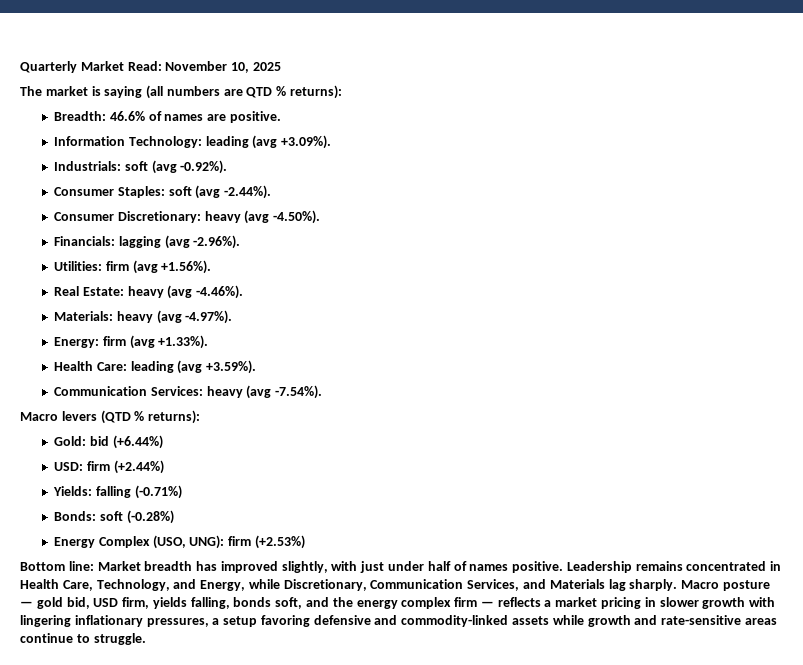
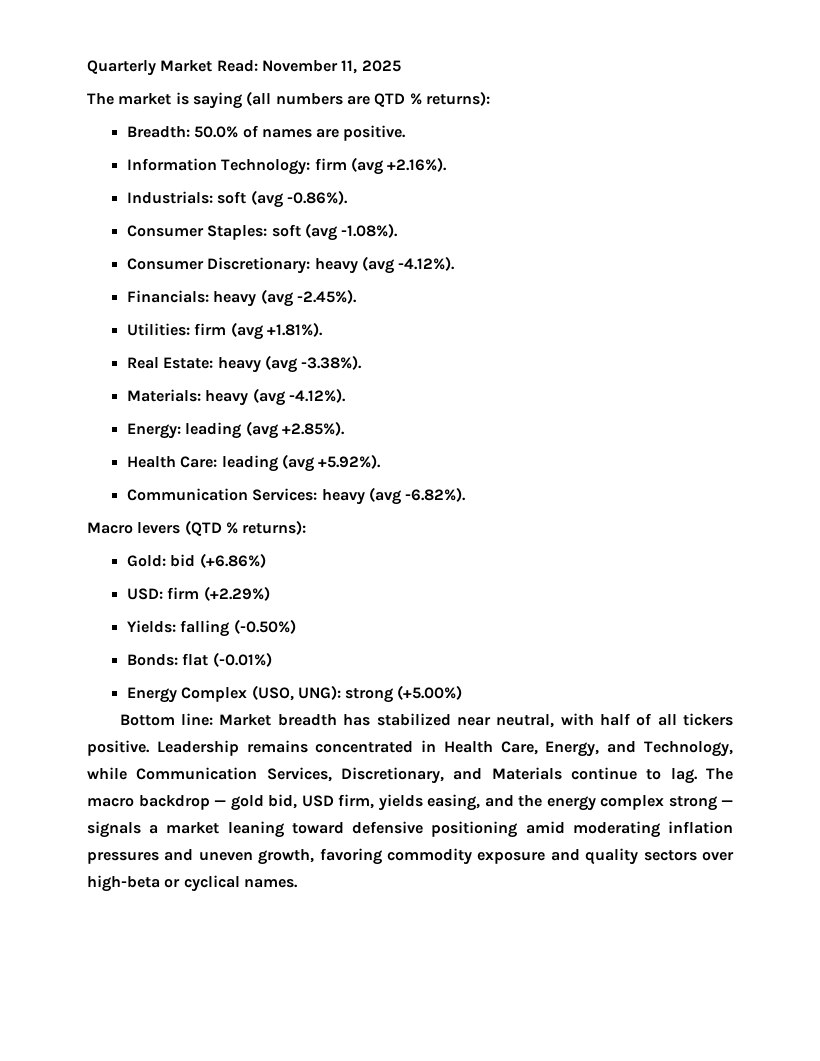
- Quarterly Market Read: November 10, 2025
+ Quarterly Market Read: November 11, 2025
- Breadth: 46.6% of names are positive.
+ Breadth: 50.0% of names are positive.
- Information Technology: leading (avg +3.09%).
+ Information Technology: firm (avg +2.16%).
- Industrials: soft (avg -0.92%).
+ Industrials: soft (avg -0.86%).
- Consumer Staples: soft (avg -2.44%).
+ Consumer Staples: soft (avg -1.08%).
- Consumer Discretionary: heavy (avg -4.50%).
+ Consumer Discretionary: heavy (avg -4.12%).
- Financials: lagging (avg -2.96%).
+ Financials: heavy (avg -2.45%).
- Utilities: firm (avg +1.56%).
+ Utilities: firm (avg +1.81%).
- Real Estate: heavy (avg -4.46%).
+ Real Estate: heavy (avg -3.38%).
- Materials: heavy (avg -4.97%).
+ Materials: heavy (avg -4.12%).
- Energy: firm (avg +1.33%).
+ Energy: leading (avg +2.85%).
- Health Care: leading (avg +3.59%).
+ Health Care: leading (avg +5.92%).
- Communication Services: heavy (avg -7.54%).
+ Communication Services: heavy (avg -6.82%).
- Gold: bid (+6.44%)
+ Gold: bid (+6.86%)
- USD: firm (+2.44%)
+ USD: firm (+2.29%)
- Yields: falling (-0.71%)
+ Yields: falling (-0.50%)
- Bonds: soft (-0.28%)
+ Bonds: flat (-0.01%)
- Energy Complex (USO, UNG): firm (+2.53%)
+ Energy Complex (USO, UNG): strong (+5.00%)
- Bottom line: Market breadth has improved slightly, with just under half of names positive.
+ Bottom line: Market breadth has stabilized near neutral, with half of all tickers positive.
- Leadership remains concentrated in Health Care, Technology, and Energy, while Discretionary, Communication Services, and Materials lag sharply. Macro posture — gold bid, USD firm, yields falling, bonds soft, and the energy complex firm — reflects a market pricing in slower growth with lingering inflationary pressures, a setup favoring defensive and commodity-linked assets while growth and rate-sensitive areas continue to struggle.
+ Leadership remains concentrated in Health Care, Energy, and Technology, while Communication Services, Discretionary, and Materials continue to lag. The macro backdrop — gold bid, USD firm, yields easing, and the energy complex strong — signals a market leaning toward defensive positioning amid moderating inflation pressures and uneven growth, favoring commodity exposure and quality sectors over high-beta or cyclical names.

